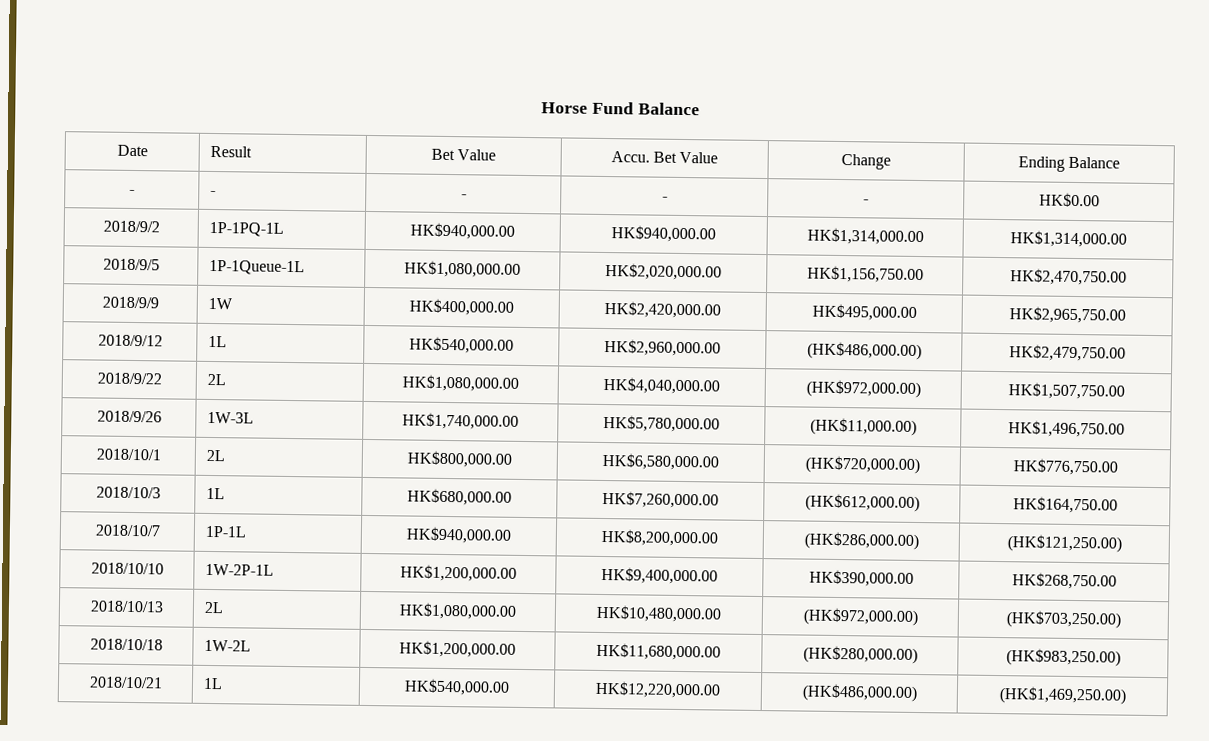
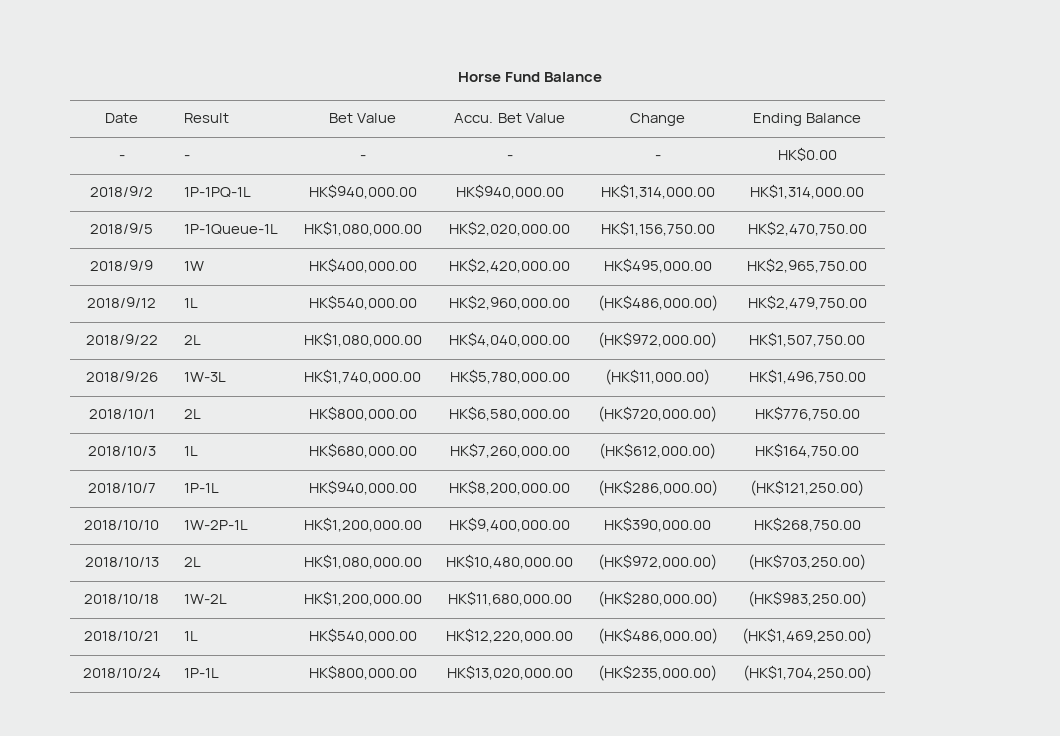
+ 2018/10/24 | 1P-1L | HK$800,000.00 | HK$13,020,000.00 | (HK$235,000.00) | (HK$1,704,250.00)

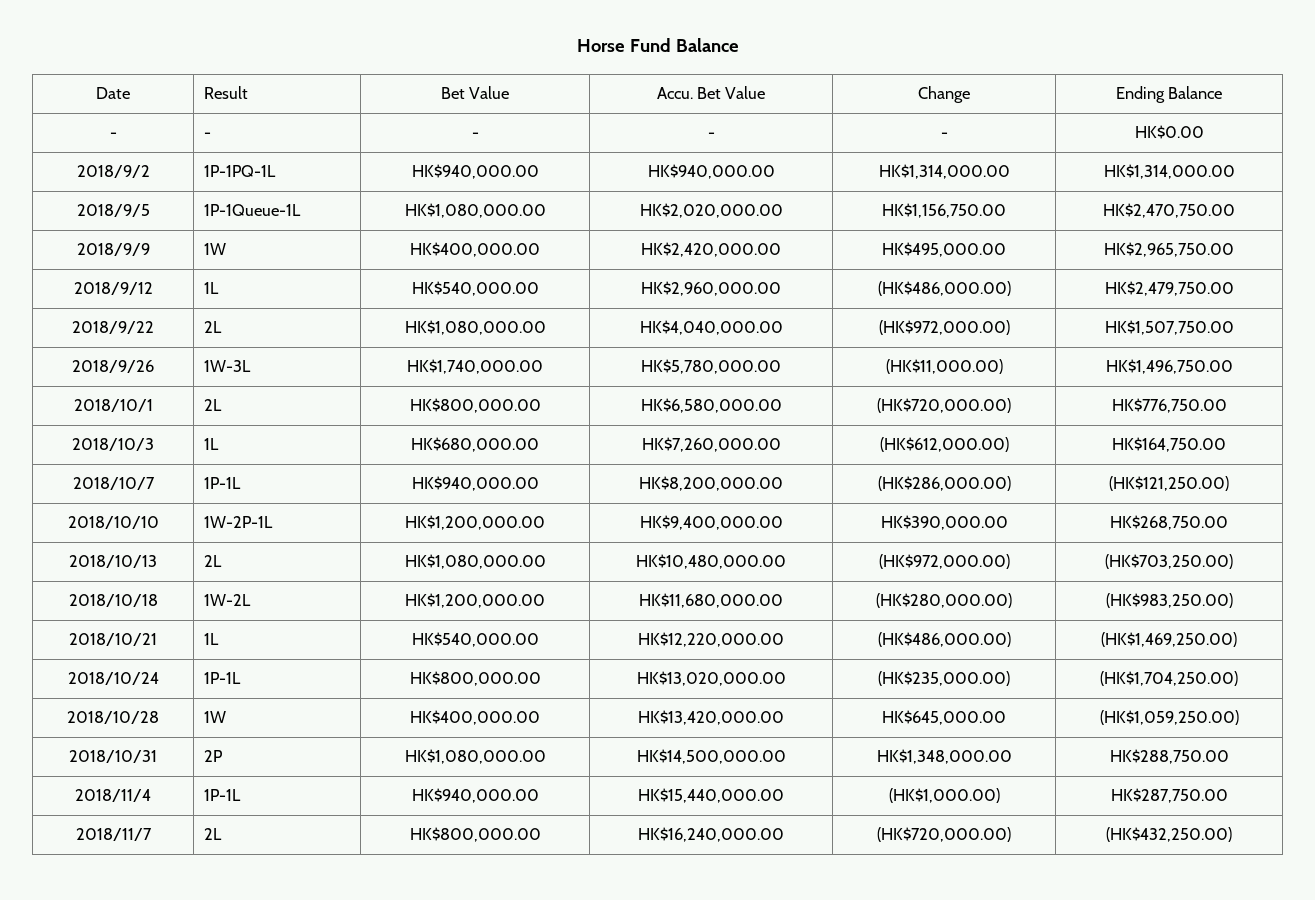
+ 2018/10/28 | 1W | HK$400,000.00 | HK$13,420,000.00 | HK$645,000.00 | (HK$1,059,250.00)
+ 2018/10/31 | 2P | HK$1,080,000.00 | HK$14,500,000.00 | HK$1,348,000.00 | HK$288,750.00
+ 2018/11/4 | 1P-1L | HK$940,000.00 | HK$15,440,000.00 | (HK$1,000.00) | HK$287,750.00
+ 2018/11/7 | 2L | HK$800,000.00 | HK$16,240,000.00 | (HK$720,000.00) | (HK$432,250.00)

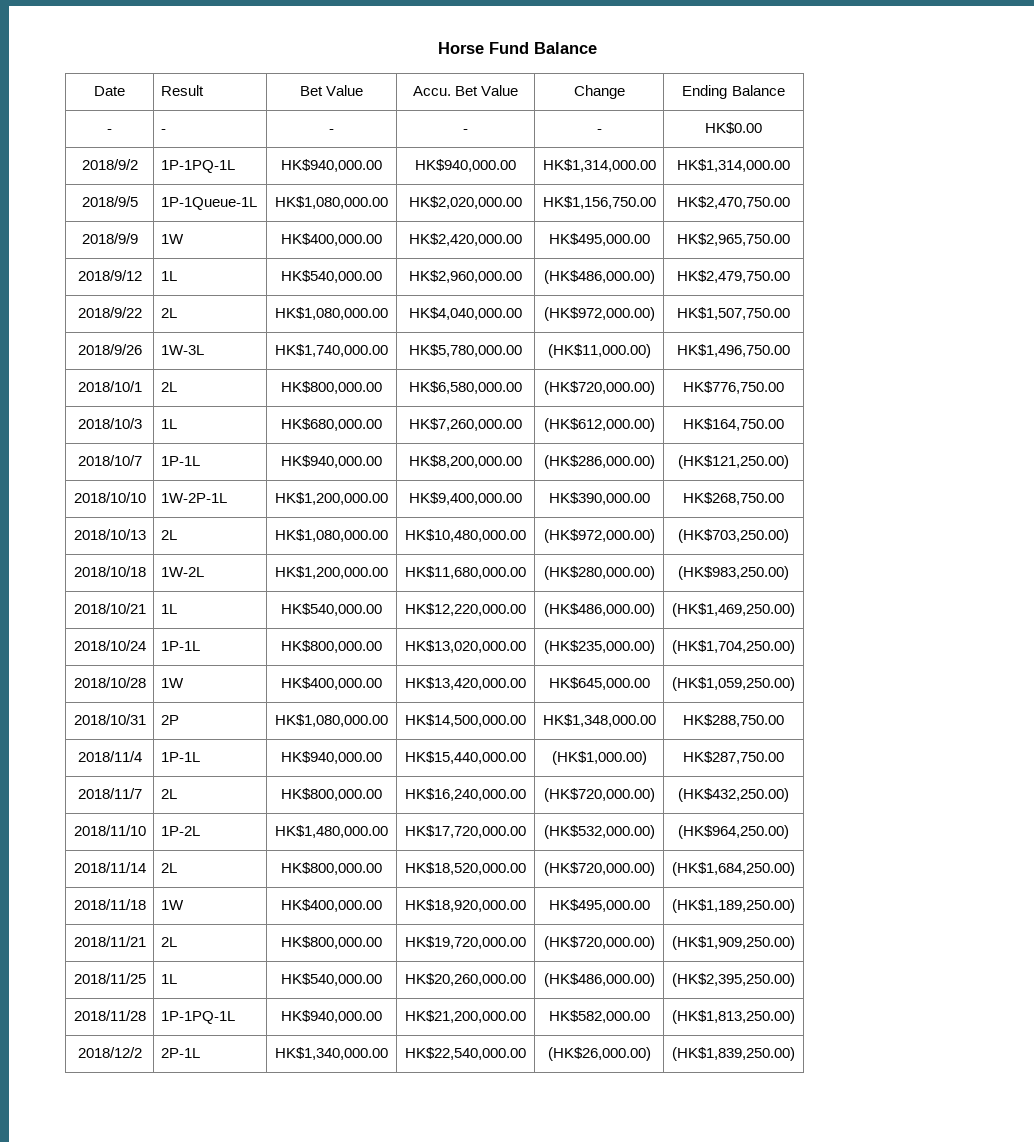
+ 2018/11/10 | 1P-2L | HK$1,480,000.00 | HK$17,720,000.00 | (HK$532,000.00) | (HK$964,250.00)
+ 2018/11/14 | 2L | HK$800,000.00 | HK$18,520,000.00 | (HK$720,000.00) | (HK$1,684,250.00)
+ 2018/11/18 | 1W | HK$400,000.00 | HK$18,920,000.00 | HK$495,000.00 | (HK$1,189,250.00)
+ 2018/11/21 | 2L | HK$800,000.00 | HK$19,720,000.00 | (HK$720,000.00) | (HK$1,909,250.00)
+ 2018/11/25 | 1L | HK$540,000.00 | HK$20,260,000.00 | (HK$486,000.00) | (HK$2,395,250.00)
+ 2018/11/28 | 1P-1PQ-1L | HK$940,000.00 | HK$21,200,000.00 | HK$582,000.00 | (HK$1,813,250.00)
+ 2018/12/2 | 2P-1L | HK$1,340,000.00 | HK$22,540,000.00 | (HK$26,000.00) | (HK$1,839,250.00)

